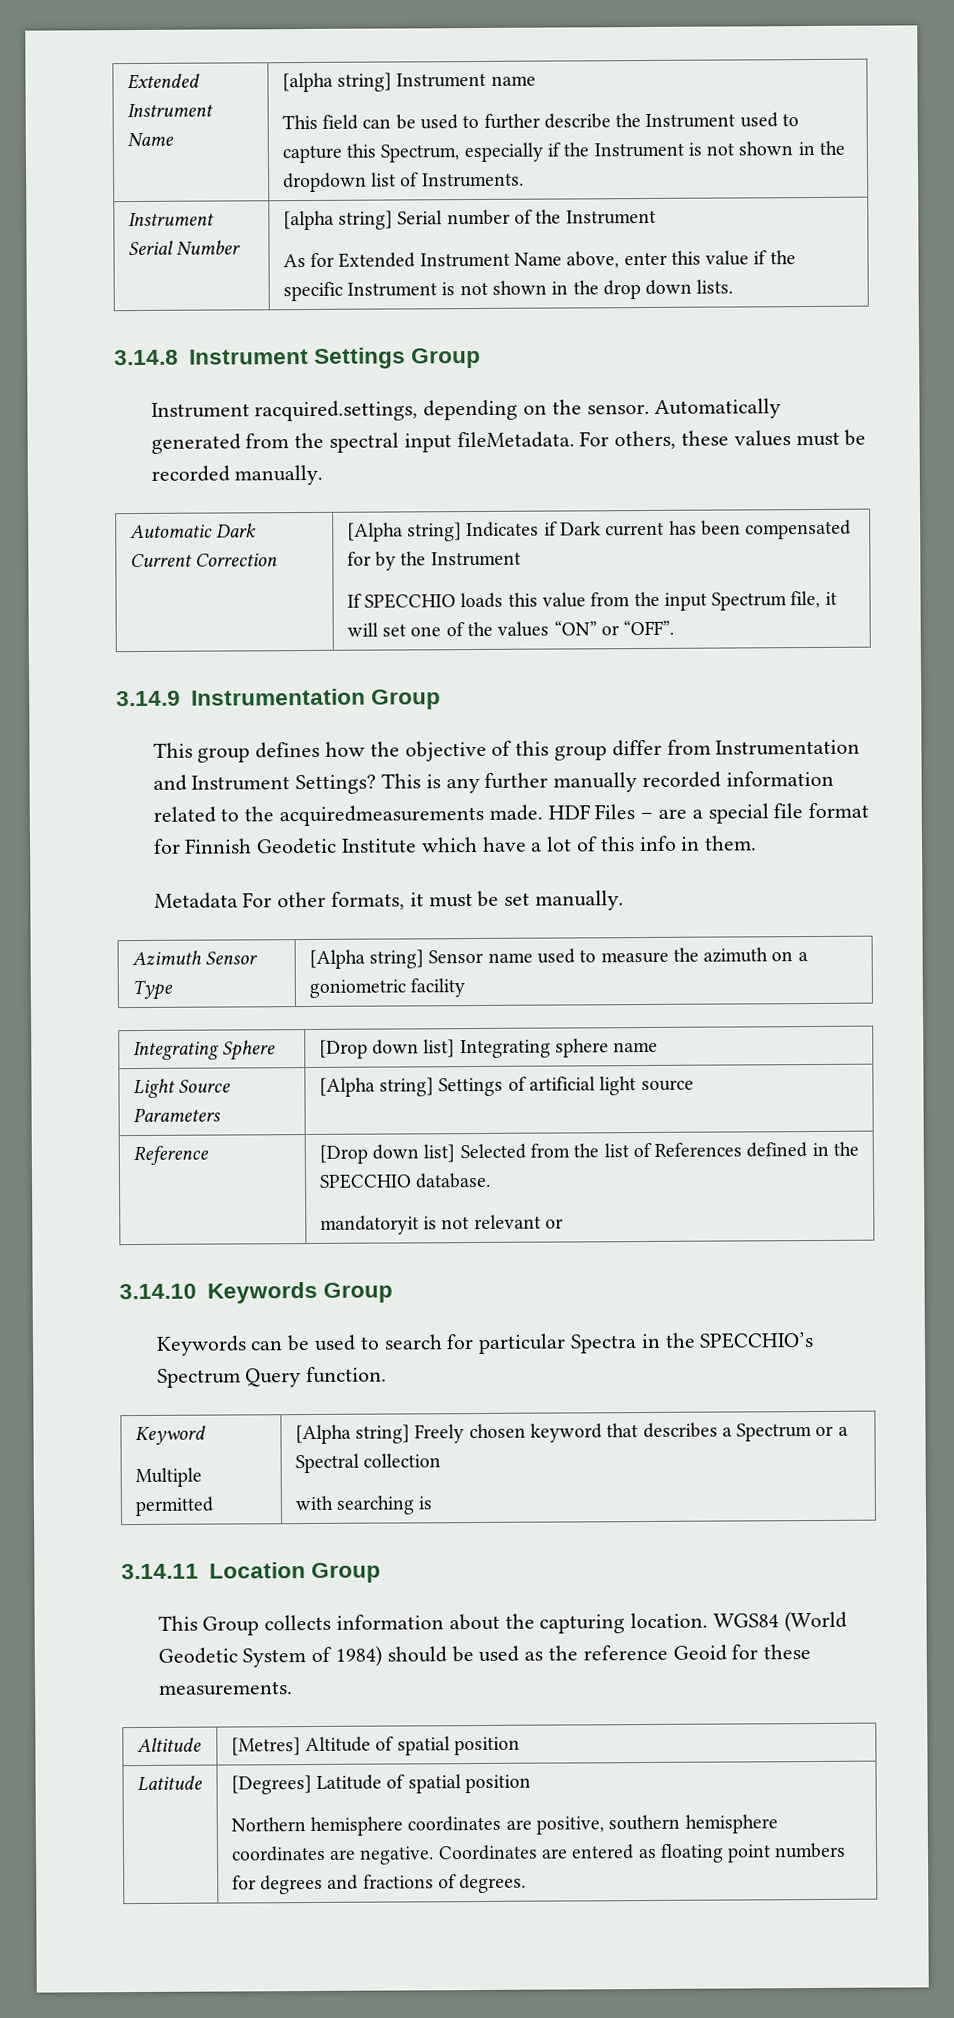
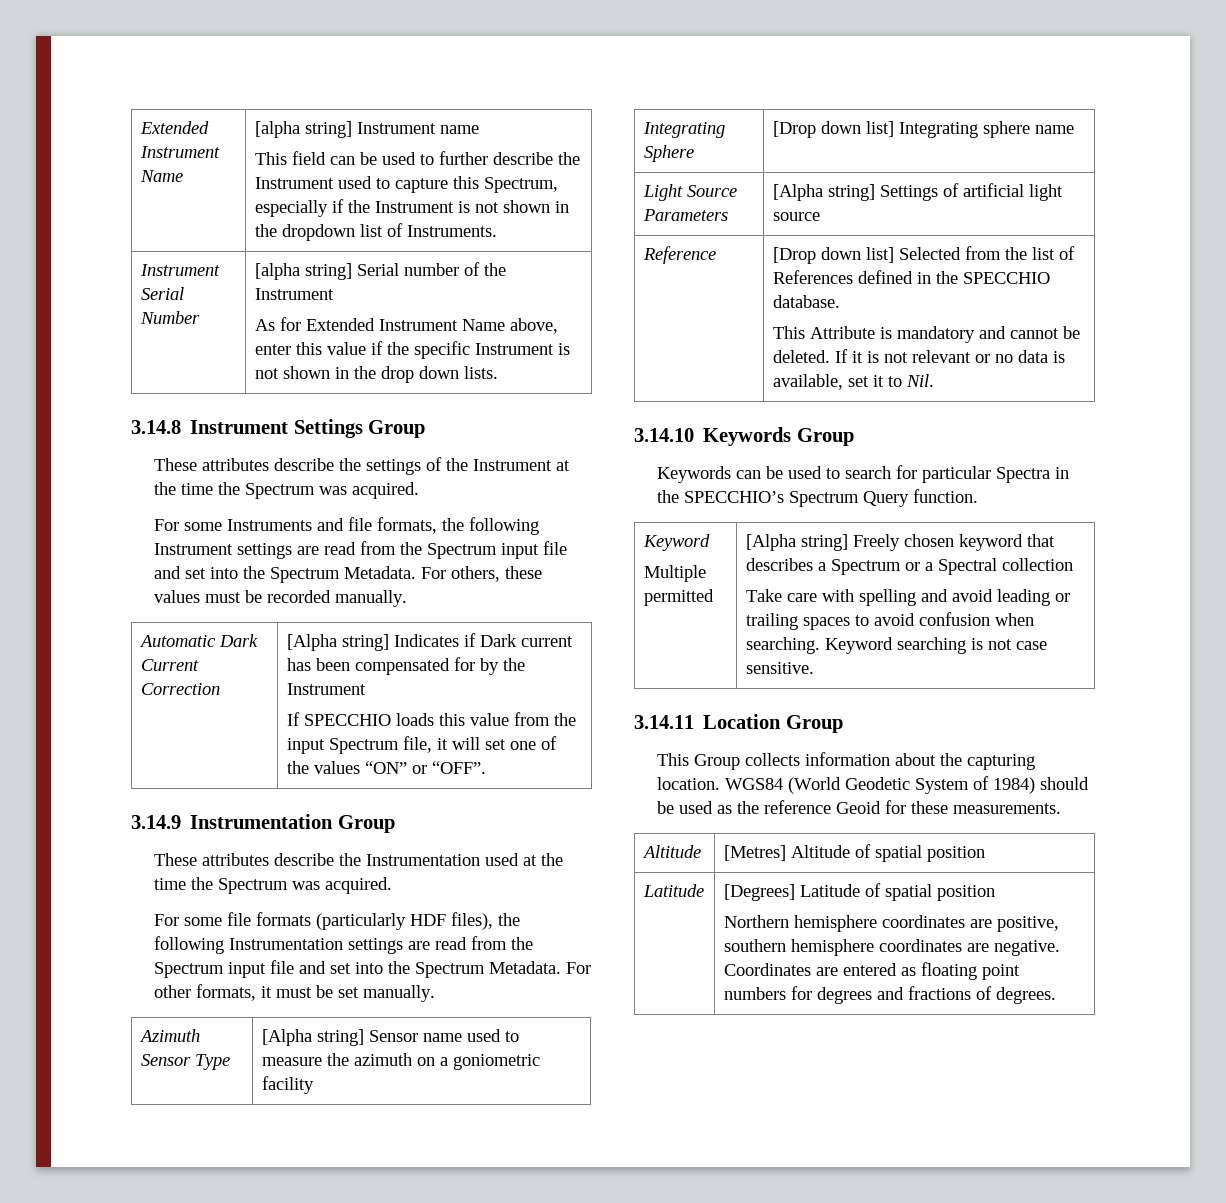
- Instrument racquired.settings, depending on the sensor. Automatically generated from the spectral input fileMetadata.
+ These attributes describe the settings of the Instrument at the time the Spectrum was acquired.
+ For some Instruments and file formats, the following Instrument settings are read from the Spectrum input file and set into the Spectrum Metadata.
- This group defines how the objective of this group differ from Instrumentation and Instrument Settings? This is any further manually recorded information related to the acquiredmeasurements made. HDF Files – are a special file format for Finnish Geodetic Institute which have a lot of this info in them.
- Metadata For other formats, it must be set manually.
+ These attributes describe the Instrumentation used at the time the Spectrum was acquired.
+ For some file formats (particularly HDF files), the following Instrumentation settings are read from the Spectrum input file and set into the Spectrum Metadata. For other formats, it must be set manually.
  Reference | [Drop down list] Selected from the list of References defined in the SPECCHIO database.
- mandatoryit is not relevant or
+ This Attribute is mandatory and cannot be deleted. If it is not relevant or no data is available, set it to Nil.
  Keywords can be used to search for particular Spectra in the SPECCHIO’s Spectrum Query function.
  Keyword
  Multiple permitted | [Alpha string] Freely chosen keyword that describes a Spectrum or a Spectral collection
- with searching is
+ Take care with spelling and avoid leading or trailing spaces to avoid confusion when searching. Keyword searching is not case sensitive.

